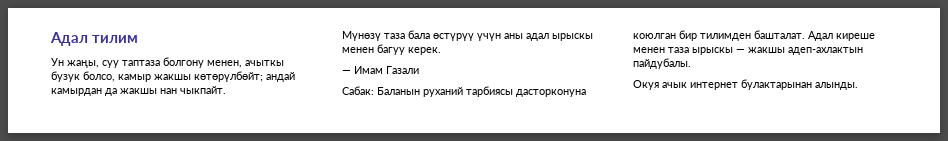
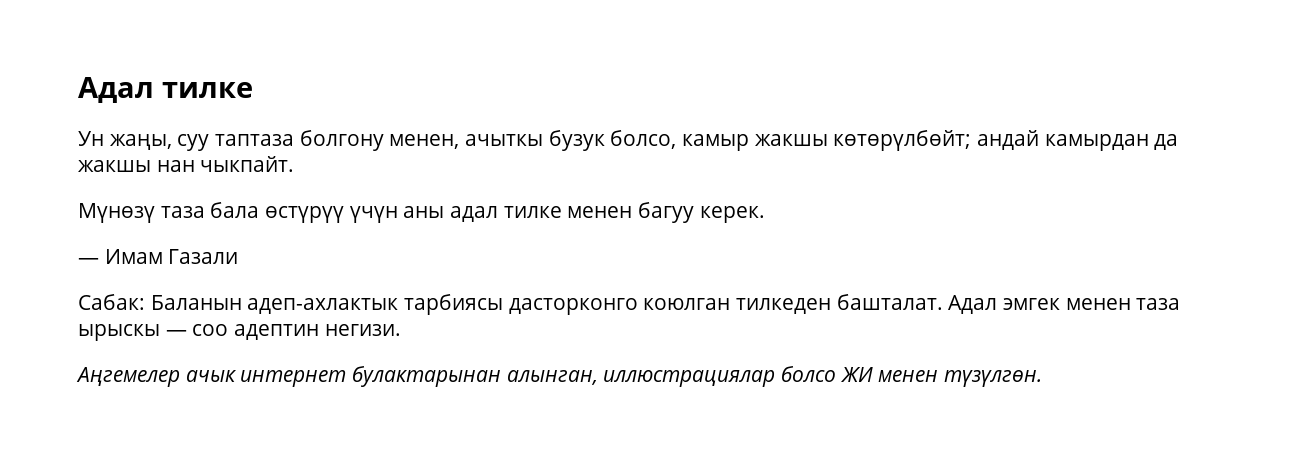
- Адал тилим
+ Адал тилке
- Мүнөзү таза бала өстүрүү үчүн аны адал ырыскы менен багуу керек.
+ Мүнөзү таза бала өстүрүү үчүн аны адал тилке менен багуу керек.
- Сабак: Баланын руханий тарбиясы дасторконуна коюлган бир тилимден башталат.
+ Сабак: Баланын адеп-ахлактык тарбиясы дасторконго коюлган тилкеден башталат.
- Адал киреше менен таза ырыскы — жакшы адеп-ахлактын пайдубалы.
- Окуя ачык интернет булактарынан алынды.
+ Адал эмгек менен таза ырыскы — соо адептин негизи.
+ Аңгемелер ачык интернет булактарынан алынган, иллюстрациялар болсо ЖИ менен түзүлгөн.

